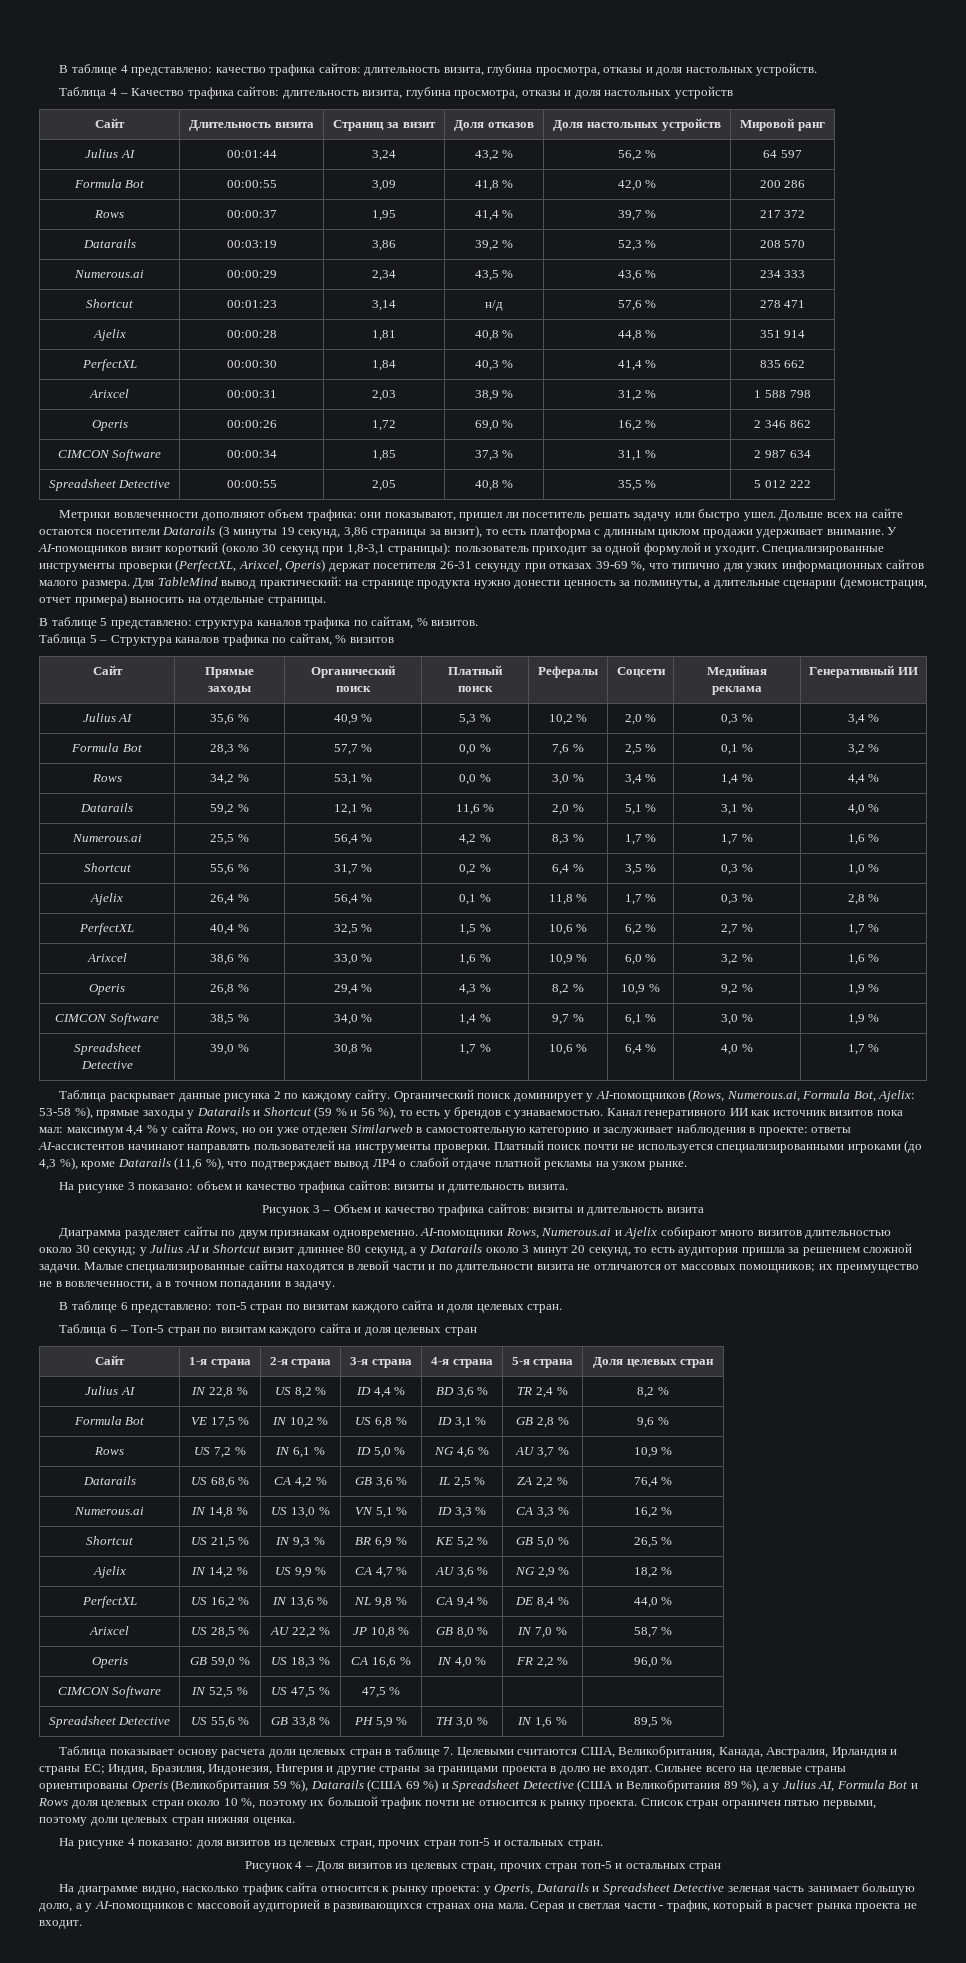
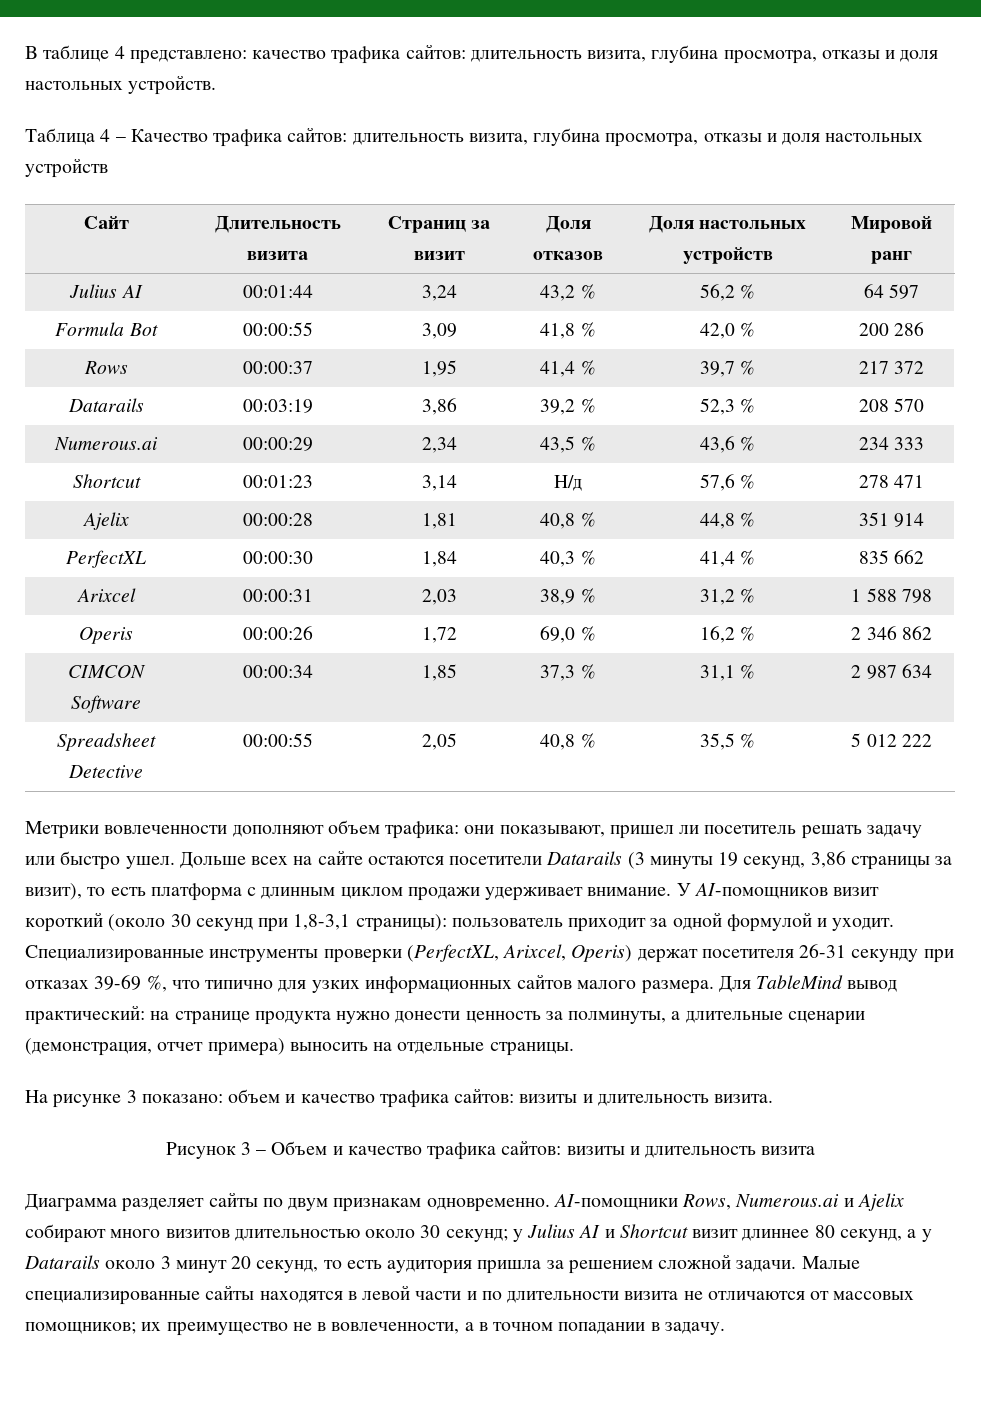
- Shortcut | 00:01:23 | 3,14 | н/д | 57,6 % | 278 471
+ Shortcut | 00:01:23 | 3,14 | Н/д | 57,6 % | 278 471
- В таблице 5 представлено: структура каналов трафика по сайтам, % визитов.
- Таблица 5 – Структура каналов трафика по сайтам, % визитов
- Сайт | Прямые заходы | Органический поиск | Платный поиск | Рефералы | Соцсети | Медийная реклама | Генеративный ИИ
- Julius AI | 35,6 % | 40,9 % | 5,3 % | 10,2 % | 2,0 % | 0,3 % | 3,4 %
- Formula Bot | 28,3 % | 57,7 % | 0,0 % | 7,6 % | 2,5 % | 0,1 % | 3,2 %
- Rows | 34,2 % | 53,1 % | 0,0 % | 3,0 % | 3,4 % | 1,4 % | 4,4 %
- Datarails | 59,2 % | 12,1 % | 11,6 % | 2,0 % | 5,1 % | 3,1 % | 4,0 %
- Numerous.ai | 25,5 % | 56,4 % | 4,2 % | 8,3 % | 1,7 % | 1,7 % | 1,6 %
- Shortcut | 55,6 % | 31,7 % | 0,2 % | 6,4 % | 3,5 % | 0,3 % | 1,0 %
- Ajelix | 26,4 % | 56,4 % | 0,1 % | 11,8 % | 1,7 % | 0,3 % | 2,8 %
- PerfectXL | 40,4 % | 32,5 % | 1,5 % | 10,6 % | 6,2 % | 2,7 % | 1,7 %
- Arixcel | 38,6 % | 33,0 % | 1,6 % | 10,9 % | 6,0 % | 3,2 % | 1,6 %
- Operis | 26,8 % | 29,4 % | 4,3 % | 8,2 % | 10,9 % | 9,2 % | 1,9 %
- CIMCON Software | 38,5 % | 34,0 % | 1,4 % | 9,7 % | 6,1 % | 3,0 % | 1,9 %
- Spreadsheet Detective | 39,0 % | 30,8 % | 1,7 % | 10,6 % | 6,4 % | 4,0 % | 1,7 %
- Таблица раскрывает данные рисунка 2 по каждому сайту. Органический поиск доминирует у AI-помощников (Rows, Numerous.ai, Formula Bot, Ajelix: 53-58 %), прямые заходы у Datarails и Shortcut (59 % и 56 %), то есть у брендов с узнаваемостью. Канал генеративного ИИ как источник визитов пока мал: максимум 4,4 % у сайта Rows, но он уже отделен Similarweb в самостоятельную категорию и заслуживает наблюдения в проекте: ответы AI-ассистентов начинают направлять пользователей на инструменты проверки. Платный поиск почти не используется специализированными игроками (до 4,3 %), кроме Datarails (11,6 %), что подтверждает вывод ЛР4 о слабой отдаче платной рекламы на узком рынке.
- В таблице 6 представлено: топ-5 стран по визитам каждого сайта и доля целевых стран.
- Таблица 6 – Топ-5 стран по визитам каждого сайта и доля целевых стран
- Сайт | 1-я страна | 2-я страна | 3-я страна | 4-я страна | 5-я страна | Доля целевых стран
- Julius AI | IN 22,8 % | US 8,2 % | ID 4,4 % | BD 3,6 % | TR 2,4 % | 8,2 %
- Formula Bot | VE 17,5 % | IN 10,2 % | US 6,8 % | ID 3,1 % | GB 2,8 % | 9,6 %
- Rows | US 7,2 % | IN 6,1 % | ID 5,0 % | NG 4,6 % | AU 3,7 % | 10,9 %
- Datarails | US 68,6 % | CA 4,2 % | GB 3,6 % | IL 2,5 % | ZA 2,2 % | 76,4 %
- Numerous.ai | IN 14,8 % | US 13,0 % | VN 5,1 % | ID 3,3 % | CA 3,3 % | 16,2 %
- Shortcut | US 21,5 % | IN 9,3 % | BR 6,9 % | KE 5,2 % | GB 5,0 % | 26,5 %
- Ajelix | IN 14,2 % | US 9,9 % | CA 4,7 % | AU 3,6 % | NG 2,9 % | 18,2 %
- PerfectXL | US 16,2 % | IN 13,6 % | NL 9,8 % | CA 9,4 % | DE 8,4 % | 44,0 %
- Arixcel | US 28,5 % | AU 22,2 % | JP 10,8 % | GB 8,0 % | IN 7,0 % | 58,7 %
- Operis | GB 59,0 % | US 18,3 % | CA 16,6 % | IN 4,0 % | FR 2,2 % | 96,0 %
- CIMCON Software | IN 52,5 % | US 47,5 % | 47,5 % | | |
- Spreadsheet Detective | US 55,6 % | GB 33,8 % | PH 5,9 % | TH 3,0 % | IN 1,6 % | 89,5 %
- Таблица показывает основу расчета доли целевых стран в таблице 7. Целевыми считаются США, Великобритания, Канада, Австралия, Ирландия и страны ЕС; Индия, Бразилия, Индонезия, Нигерия и другие страны за границами проекта в долю не входят. Сильнее всего на целевые страны ориентированы Operis (Великобритания 59 %), Datarails (США 69 %) и Spreadsheet Detective (США и Великобритания 89 %), а у Julius AI, Formula Bot и Rows доля целевых стран около 10 %, поэтому их большой трафик почти не относится к рынку проекта. Список стран ограничен пятью первыми, поэтому доли целевых стран нижняя оценка.
- На рисунке 4 показано: доля визитов из целевых стран, прочих стран топ-5 и остальных стран.
- Рисунок 4 – Доля визитов из целевых стран, прочих стран топ-5 и остальных стран
- На диаграмме видно, насколько трафик сайта относится к рынку проекта: у Operis, Datarails и Spreadsheet Detective зеленая часть занимает большую долю, а у AI-помощников с массовой аудиторией в развивающихся странах она мала. Серая и светлая части - трафик, который в расчет рынка проекта не входит.

